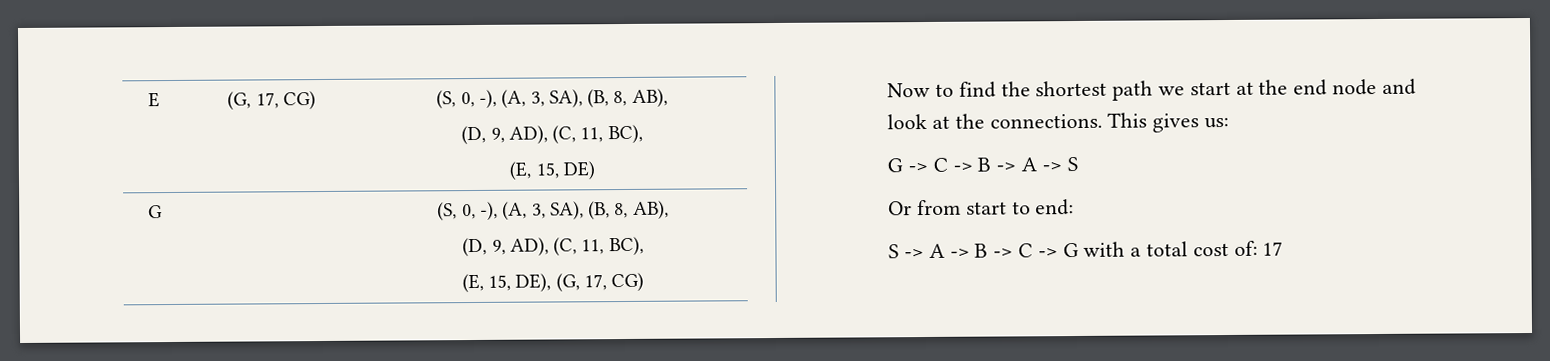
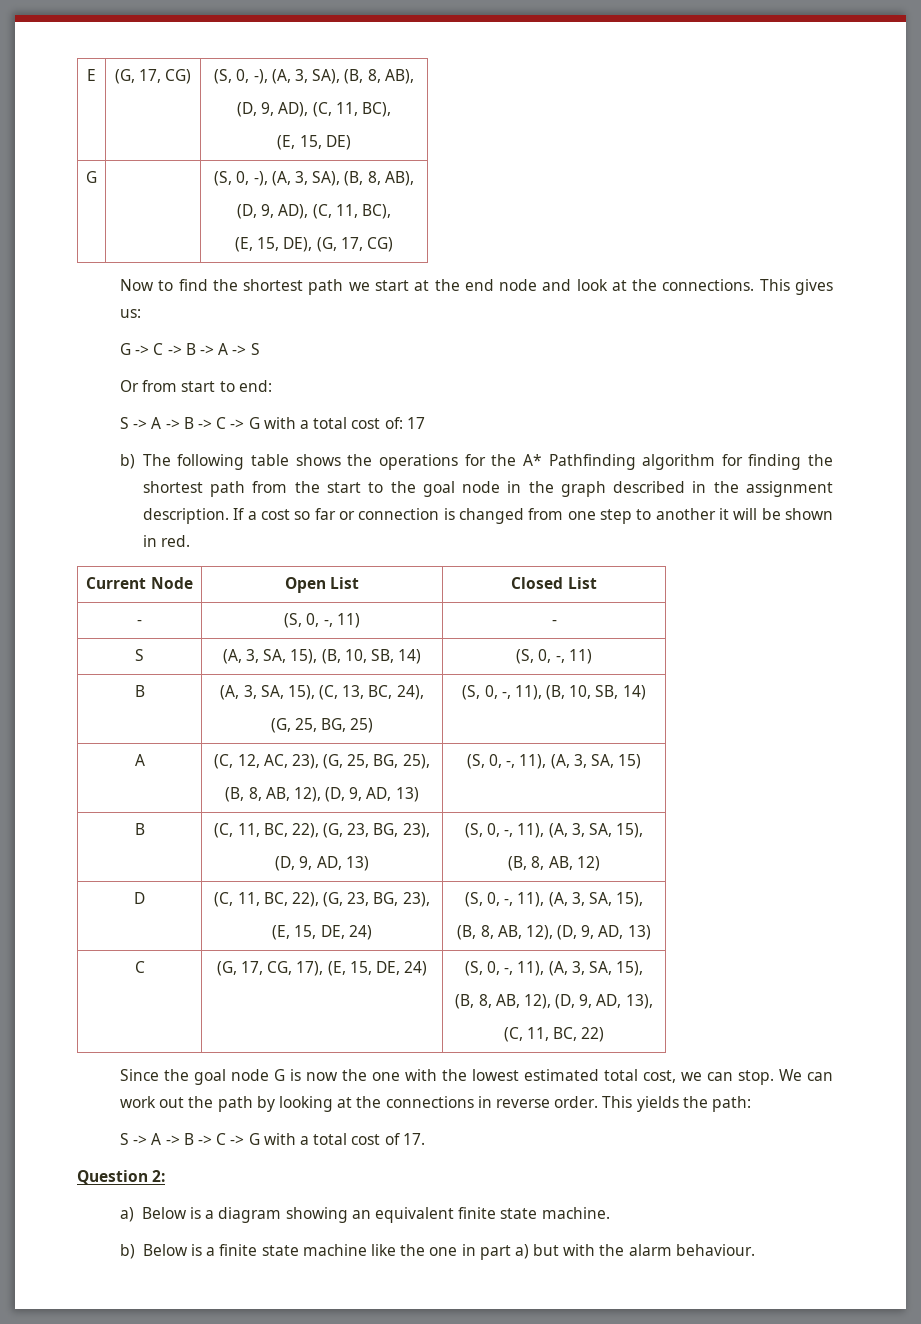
+ b) The following table shows the operations for the A* Pathfinding algorithm for finding the shortest path from the start to the goal node in the graph described in the assignment description. If a cost so far or connection is changed from one step to another it will be shown in red.
+ Current Node | Open List | Closed List
+ - | (S, 0, -, 11) | -
+ S | (A, 3, SA, 15), (B, 10, SB, 14) | (S, 0, -, 11)
+ B | (A, 3, SA, 15), (C, 13, BC, 24),
+ (G, 25, BG, 25) | (S, 0, -, 11), (B, 10, SB, 14)
+ A | (C, 12, AC, 23), (G, 25, BG, 25),
+ (B, 8, AB, 12), (D, 9, AD, 13) | (S, 0, -, 11), (A, 3, SA, 15)
+ B | (C, 11, BC, 22), (G, 23, BG, 23),
+ (D, 9, AD, 13) | (S, 0, -, 11), (A, 3, SA, 15),
+ (B, 8, AB, 12)
+ D | (C, 11, BC, 22), (G, 23, BG, 23),
+ (E, 15, DE, 24) | (S, 0, -, 11), (A, 3, SA, 15),
+ (B, 8, AB, 12), (D, 9, AD, 13)
+ C | (G, 17, CG, 17), (E, 15, DE, 24) | (S, 0, -, 11), (A, 3, SA, 15),
+ (B, 8, AB, 12), (D, 9, AD, 13),
+ (C, 11, BC, 22)
+ Since the goal node G is now the one with the lowest estimated total cost, we can stop. We can work out the path by looking at the connections in reverse order. This yields the path:
+ S -> A -> B -> C -> G with a total cost of 17.
+ Question 2:
+ a) Below is a diagram showing an equivalent finite state machine.
+ b) Below is a finite state machine like the one in part a) but with the alarm behaviour.

